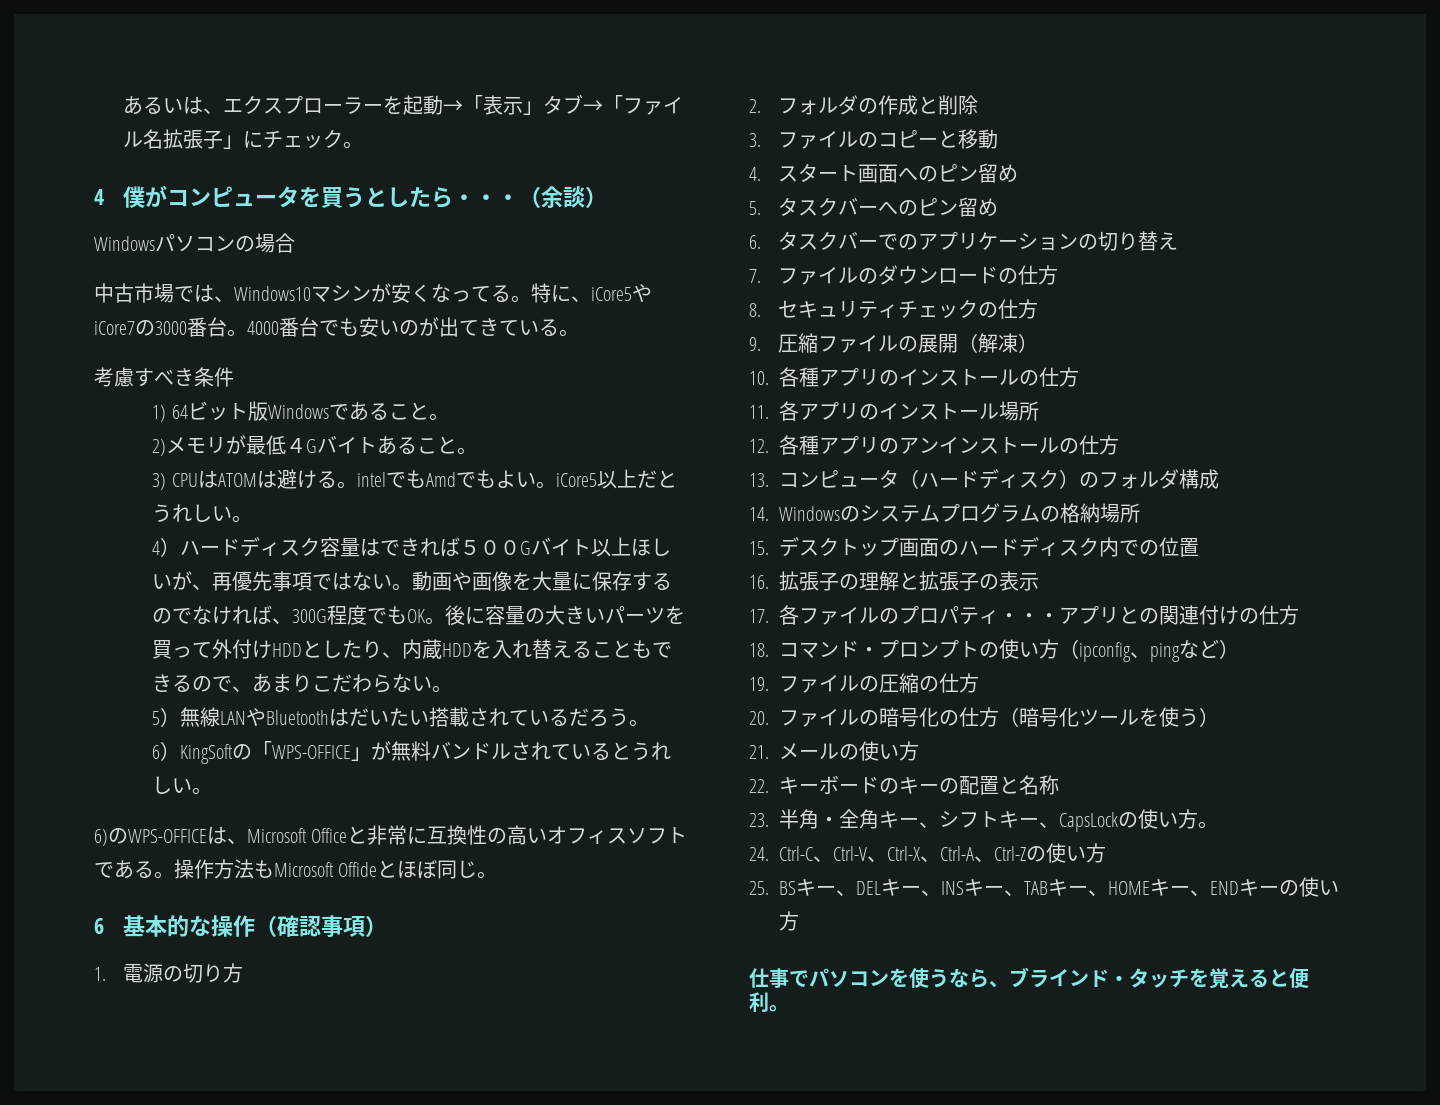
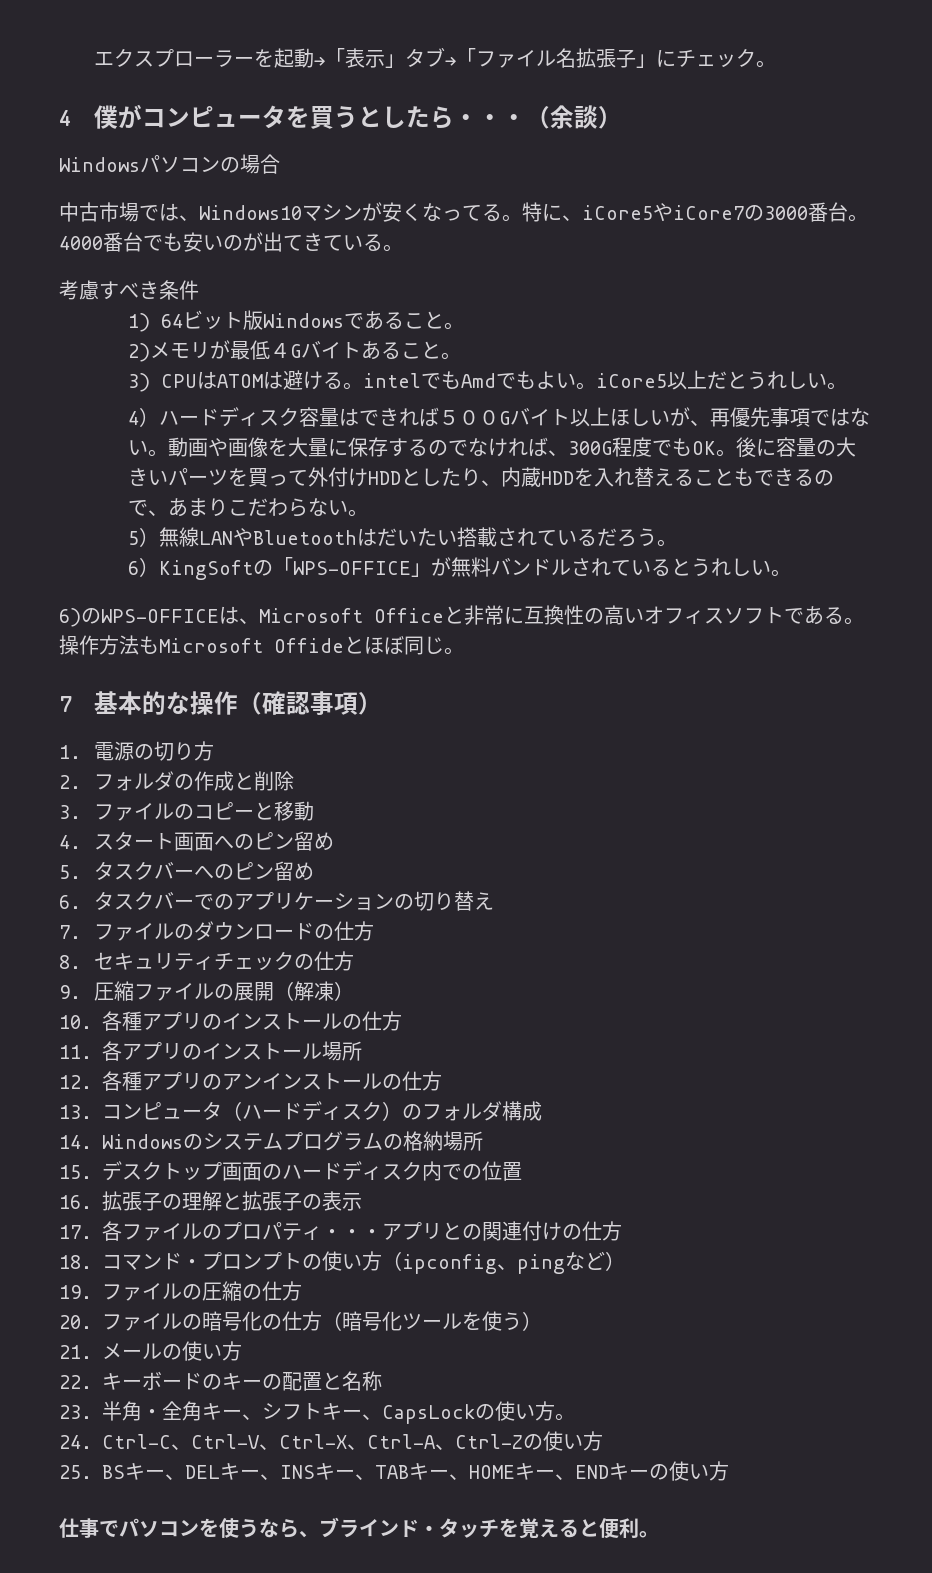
- あるいは、エクスプローラーを起動→「表示」タブ→「ファイル名拡張子」にチェック。
+ エクスプローラーを起動→「表示」タブ→「ファイル名拡張子」にチェック。
- 6基本的な操作（確認事項）
+ 7基本的な操作（確認事項）

